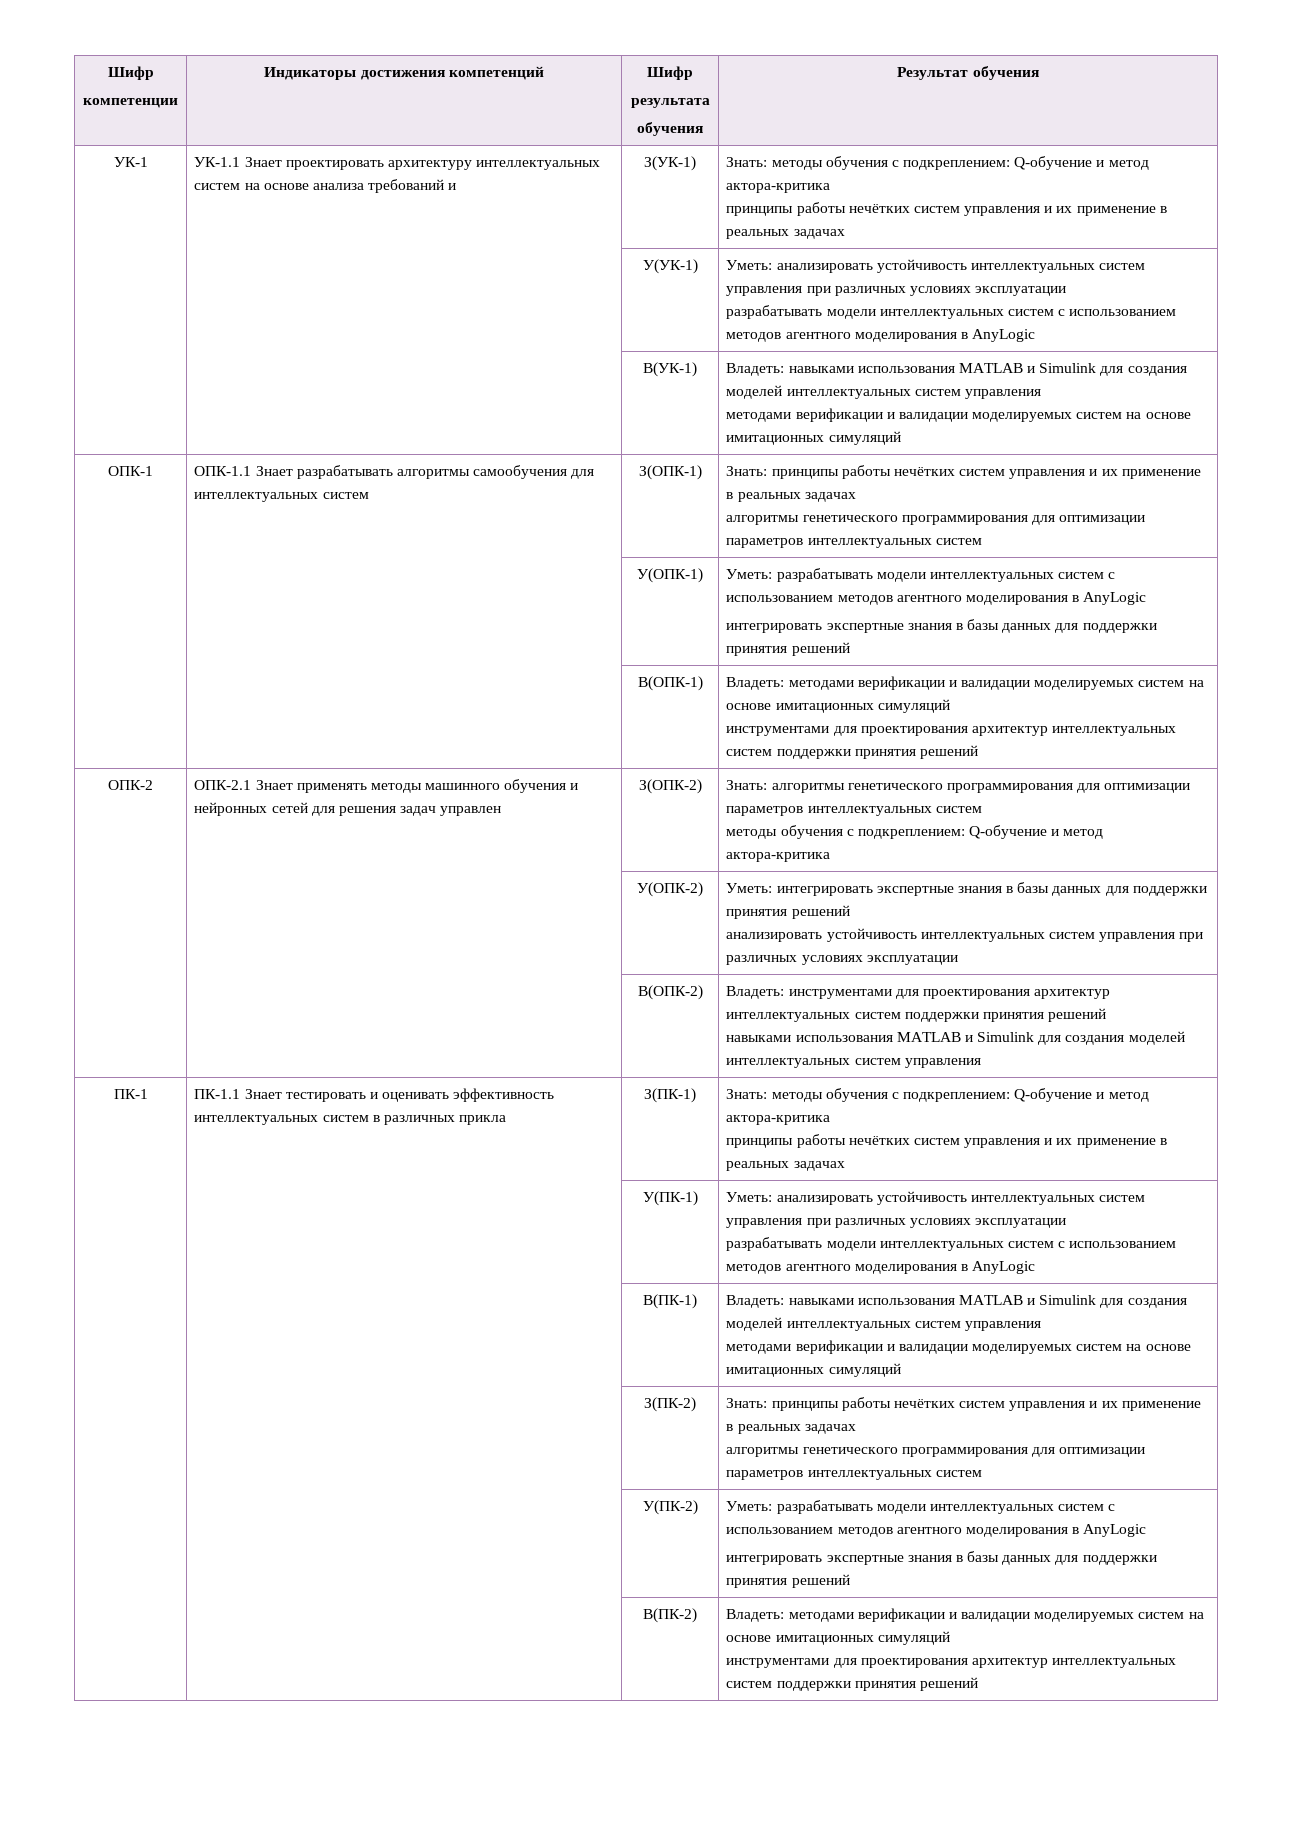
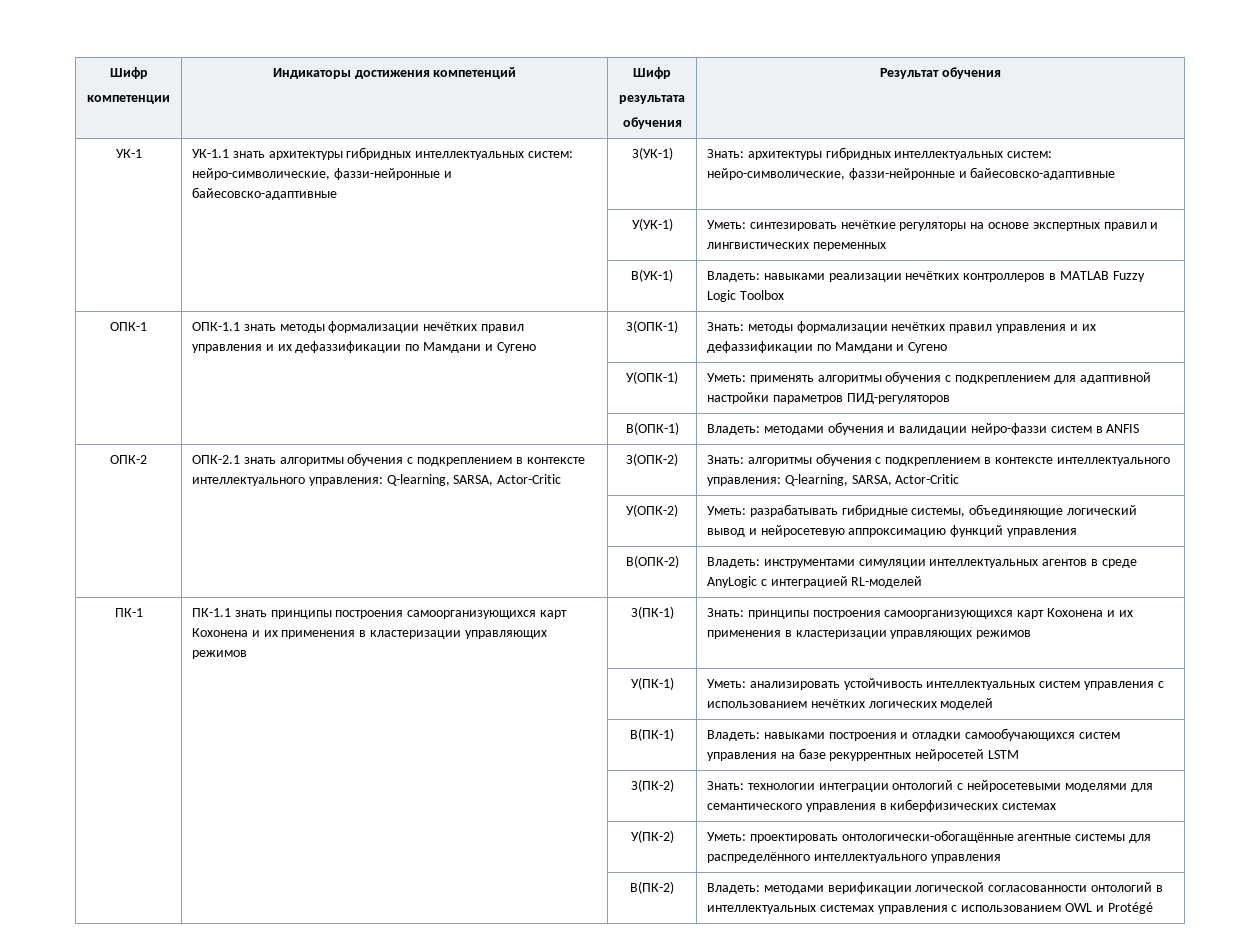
- УК-1 | УК-1.1 Знает проектировать архитектуру интеллектуальных систем на основе анализа требований и | З(УК-1) | Знать: методы обучения с подкреплением: Q-обучение и метод актора-критика
- принципы работы нечётких систем управления и их применение в реальных задачах
- | | У(УК-1) | Уметь: анализировать устойчивость интеллектуальных систем управления при различных условиях эксплуатации
- разрабатывать модели интеллектуальных систем с использованием методов агентного моделирования в AnyLogic
- | | В(УК-1) | Владеть: навыками использования MATLAB и Simulink для создания моделей интеллектуальных систем управления
- методами верификации и валидации моделируемых систем на основе имитационных симуляций
- ОПК-1 | ОПК-1.1 Знает разрабатывать алгоритмы самообучения для интеллектуальных систем | З(ОПК-1) | Знать: принципы работы нечётких систем управления и их применение в реальных задачах
- алгоритмы генетического программирования для оптимизации параметров интеллектуальных систем
- | | У(ОПК-1) | Уметь: разрабатывать модели интеллектуальных систем с использованием методов агентного моделирования в AnyLogic
- интегрировать экспертные знания в базы данных для поддержки принятия решений
+ УК-1 | УК-1.1 знать архитектуры гибридных интеллектуальных систем: нейро-символические, фаззи-нейронные и байесовско-адаптивные | З(УК-1) | Знать: архитектуры гибридных интеллектуальных систем: нейро-символические, фаззи-нейронные и байесовско-адаптивные
+ | | У(УК-1) | Уметь: синтезировать нечёткие регуляторы на основе экспертных правил и лингвистических переменных
+ | | В(УК-1) | Владеть: навыками реализации нечётких контроллеров в MATLAB Fuzzy Logic Toolbox
+ ОПК-1 | ОПК-1.1 знать методы формализации нечётких правил управления и их дефаззификации по Мамдани и Сугено | З(ОПК-1) | Знать: методы формализации нечётких правил управления и их дефаззификации по Мамдани и Сугено
+ | | У(ОПК-1) | Уметь: применять алгоритмы обучения с подкреплением для адаптивной настройки параметров ПИД-регуляторов
- | | В(ОПК-1) | Владеть: методами верификации и валидации моделируемых систем на основе имитационных симуляций
- инструментами для проектирования архитектур интеллектуальных систем поддержки принятия решений
- ОПК-2 | ОПК-2.1 Знает применять методы машинного обучения и нейронных сетей для решения задач управлен | З(ОПК-2) | Знать: алгоритмы генетического программирования для оптимизации параметров интеллектуальных систем
- методы обучения с подкреплением: Q-обучение и метод актора-критика
- | | У(ОПК-2) | Уметь: интегрировать экспертные знания в базы данных для поддержки принятия решений
- анализировать устойчивость интеллектуальных систем управления при различных условиях эксплуатации
- | | В(ОПК-2) | Владеть: инструментами для проектирования архитектур интеллектуальных систем поддержки принятия решений
- навыками использования MATLAB и Simulink для создания моделей интеллектуальных систем управления
- ПК-1 | ПК-1.1 Знает тестировать и оценивать эффективность интеллектуальных систем в различных прикла | З(ПК-1) | Знать: методы обучения с подкреплением: Q-обучение и метод актора-критика
- принципы работы нечётких систем управления и их применение в реальных задачах
+ | | В(ОПК-1) | Владеть: методами обучения и валидации нейро-фаззи систем в ANFIS
+ ОПК-2 | ОПК-2.1 знать алгоритмы обучения с подкреплением в контексте интеллектуального управления: Q-learning, SARSA, Actor-Critic | З(ОПК-2) | Знать: алгоритмы обучения с подкреплением в контексте интеллектуального управления: Q-learning, SARSA, Actor-Critic
+ | | У(ОПК-2) | Уметь: разрабатывать гибридные системы, объединяющие логический вывод и нейросетевую аппроксимацию функций управления
+ | | В(ОПК-2) | Владеть: инструментами симуляции интеллектуальных агентов в среде AnyLogic с интеграцией RL-моделей
+ ПК-1 | ПК-1.1 знать принципы построения самоорганизующихся карт Кохонена и их применения в кластеризации управляющих режимов | З(ПК-1) | Знать: принципы построения самоорганизующихся карт Кохонена и их применения в кластеризации управляющих режимов
- | | У(ПК-1) | Уметь: анализировать устойчивость интеллектуальных систем управления при различных условиях эксплуатации
- разрабатывать модели интеллектуальных систем с использованием методов агентного моделирования в AnyLogic
- | | В(ПК-1) | Владеть: навыками использования MATLAB и Simulink для создания моделей интеллектуальных систем управления
- методами верификации и валидации моделируемых систем на основе имитационных симуляций
- | | З(ПК-2) | Знать: принципы работы нечётких систем управления и их применение в реальных задачах
- алгоритмы генетического программирования для оптимизации параметров интеллектуальных систем
- | | У(ПК-2) | Уметь: разрабатывать модели интеллектуальных систем с использованием методов агентного моделирования в AnyLogic
- интегрировать экспертные знания в базы данных для поддержки принятия решений
- | | В(ПК-2) | Владеть: методами верификации и валидации моделируемых систем на основе имитационных симуляций
- инструментами для проектирования архитектур интеллектуальных систем поддержки принятия решений
+ | | У(ПК-1) | Уметь: анализировать устойчивость интеллектуальных систем управления с использованием нечётких логических моделей
+ | | В(ПК-1) | Владеть: навыками построения и отладки самообучающихся систем управления на базе рекуррентных нейросетей LSTM
+ | | З(ПК-2) | Знать: технологии интеграции онтологий с нейросетевыми моделями для семантического управления в киберфизических системах
+ | | У(ПК-2) | Уметь: проектировать онтологически-обогащённые агентные системы для распределённого интеллектуального управления
+ | | В(ПК-2) | Владеть: методами верификации логической согласованности онтологий в интеллектуальных системах управления с использованием OWL и Protégé

